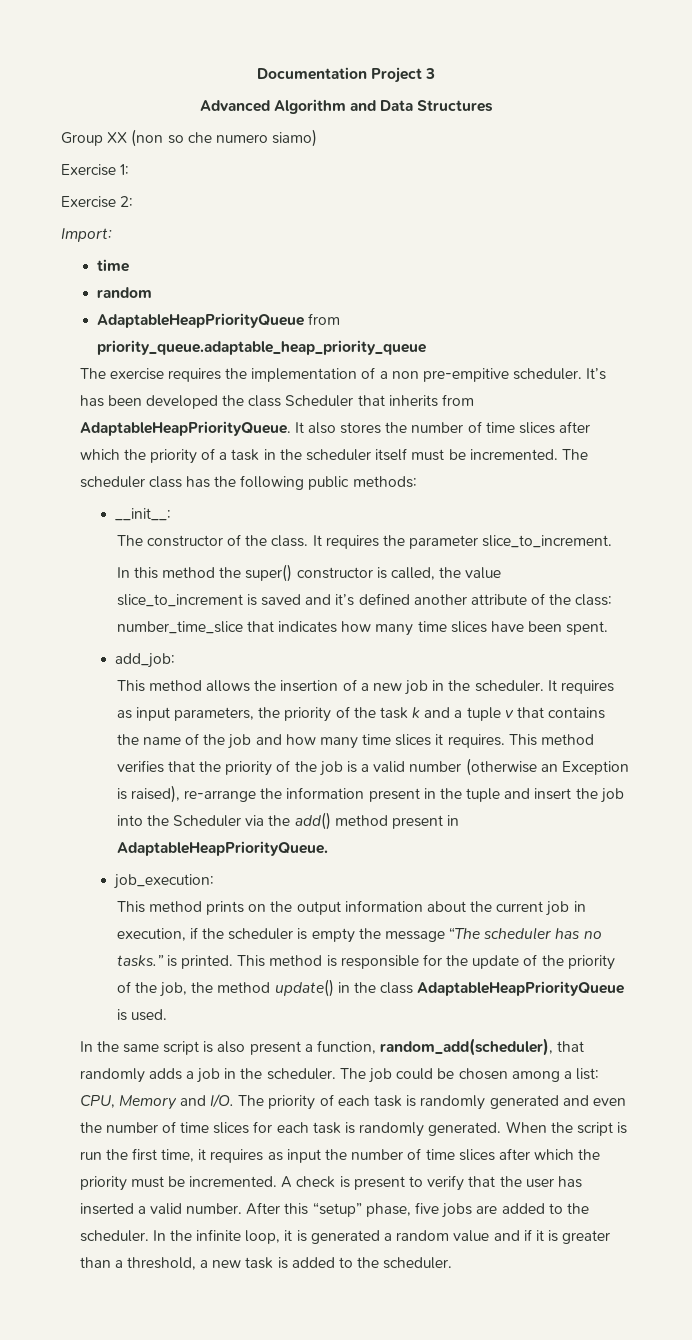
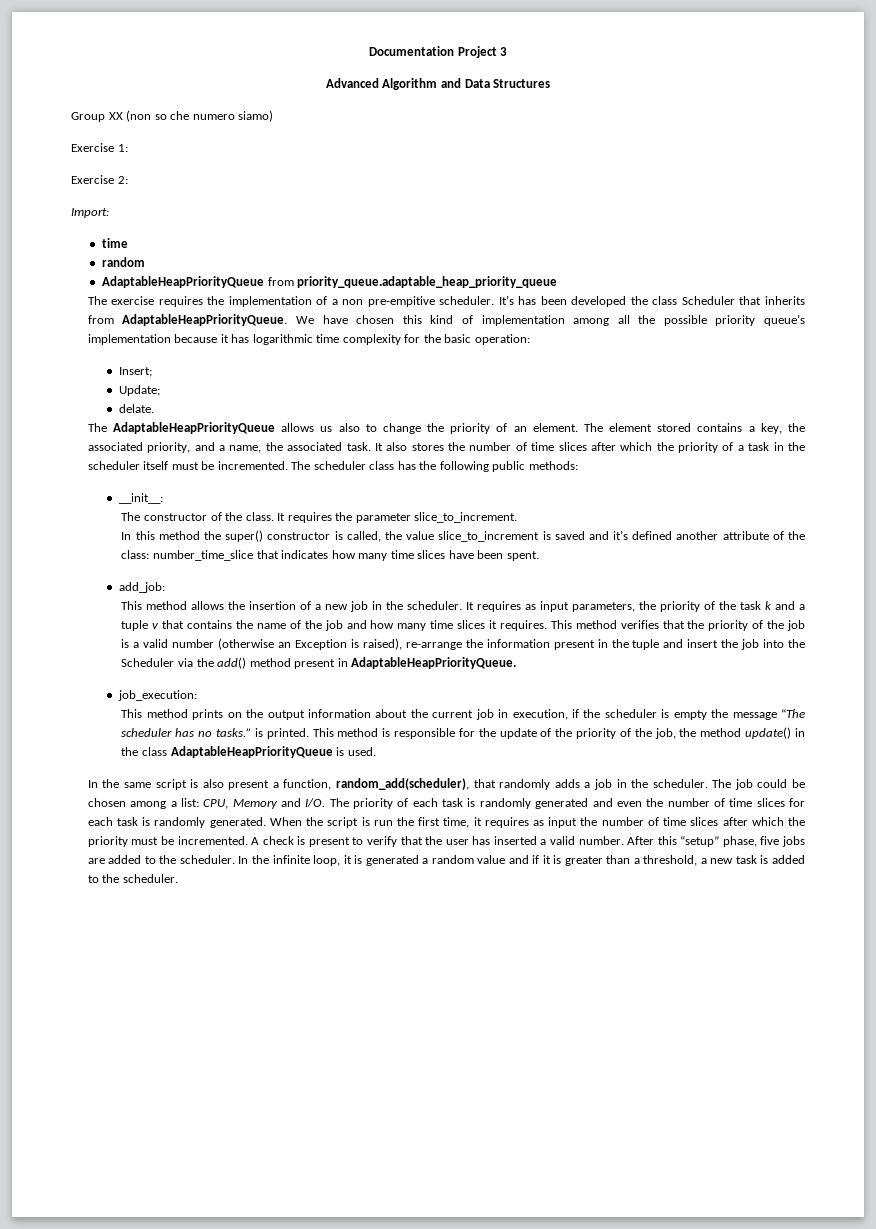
+ We have chosen this kind of implementation among all the possible priority queue’s implementation because it has logarithmic time complexity for the basic operation:
+ Insert;
+ Update;
+ delate.
+ The AdaptableHeapPriorityQueue allows us also to change the priority of an element. The element stored contains a key, the associated priority, and a name, the associated task.

